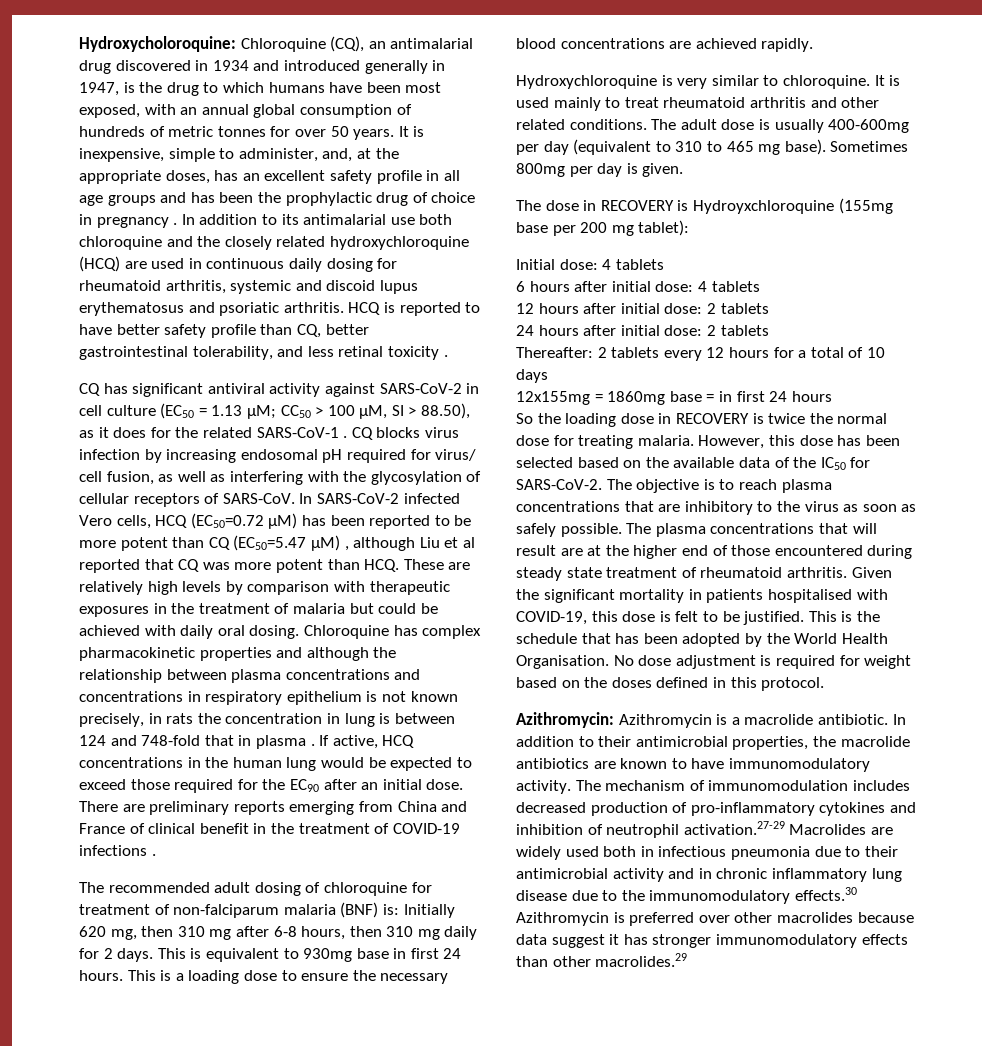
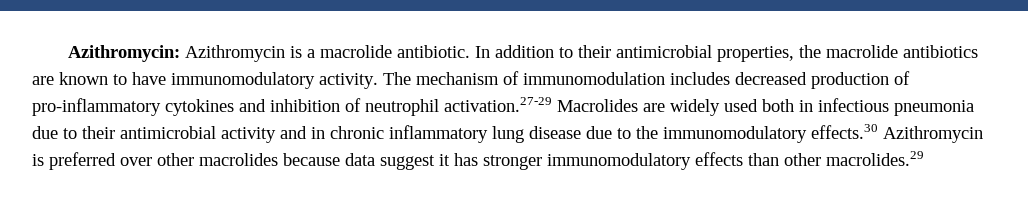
- Hydroxycholoroquine: Chloroquine (CQ), an antimalarial drug discovered in 1934 and introduced generally in 1947, is the drug to which humans have been most exposed, with an annual global consumption of hundreds of metric tonnes for over 50 years. It is inexpensive, simple to administer, and, at the appropriate doses, has an excellent safety profile in all age groups and has been the prophylactic drug of choice in pregnancy . In addition to its antimalarial use both chloroquine and the closely related hydroxychloroquine (HCQ) are used in continuous daily dosing for rheumatoid arthritis, systemic and discoid lupus erythematosus and psoriatic arthritis. HCQ is reported to have better safety profile than CQ, better gastrointestinal tolerability, and less retinal toxicity .
- CQ has significant antiviral activity against SARS-CoV-2 in cell culture (EC50 = 1.13 μM; CC50 > 100 μM, SI > 88.50), as it does for the related SARS-CoV-1 . CQ blocks virus infection by increasing endosomal pH required for virus/ cell fusion, as well as interfering with the glycosylation of cellular receptors of SARS-CoV. In SARS-CoV-2 infected Vero cells, HCQ (EC50=0.72 μM) has been reported to be more potent than CQ (EC50=5.47 μM) , although Liu et al reported that CQ was more potent than HCQ. These are relatively high levels by comparison with therapeutic exposures in the treatment of malaria but could be achieved with daily oral dosing. Chloroquine has complex pharmacokinetic properties and although the relationship between plasma concentrations and concentrations in respiratory epithelium is not known precisely, in rats the concentration in lung is between 124 and 748-fold that in plasma . If active, HCQ concentrations in the human lung would be expected to exceed those required for the EC90 after an initial dose. There are preliminary reports emerging from China and France of clinical benefit in the treatment of COVID-19 infections .
- The recommended adult dosing of chloroquine for treatment of non-falciparum malaria (BNF) is: Initially 620 mg, then 310 mg after 6-8 hours, then 310 mg daily for 2 days. This is equivalent to 930mg base in first 24 hours. This is a loading dose to ensure the necessary blood concentrations are achieved rapidly.
- Hydroxychloroquine is very similar to chloroquine. It is used mainly to treat rheumatoid arthritis and other related conditions. The adult dose is usually 400-600mg per day (equivalent to 310 to 465 mg base). Sometimes 800mg per day is given.
- The dose in RECOVERY is Hydroyxchloroquine (155mg base per 200 mg tablet):
- Initial dose: 4 tablets
- 6 hours after initial dose: 4 tablets
- 12 hours after initial dose: 2 tablets
- 24 hours after initial dose: 2 tablets
- Thereafter: 2 tablets every 12 hours for a total of 10 days
- 12x155mg = 1860mg base = in first 24 hours
- So the loading dose in RECOVERY is twice the normal dose for treating malaria. However, this dose has been selected based on the available data of the IC50 for SARS-CoV-2. The objective is to reach plasma concentrations that are inhibitory to the virus as soon as safely possible. The plasma concentrations that will result are at the higher end of those encountered during steady state treatment of rheumatoid arthritis. Given the significant mortality in patients hospitalised with COVID-19, this dose is felt to be justified. This is the schedule that has been adopted by the World Health Organisation. No dose adjustment is required for weight based on the doses defined in this protocol.

